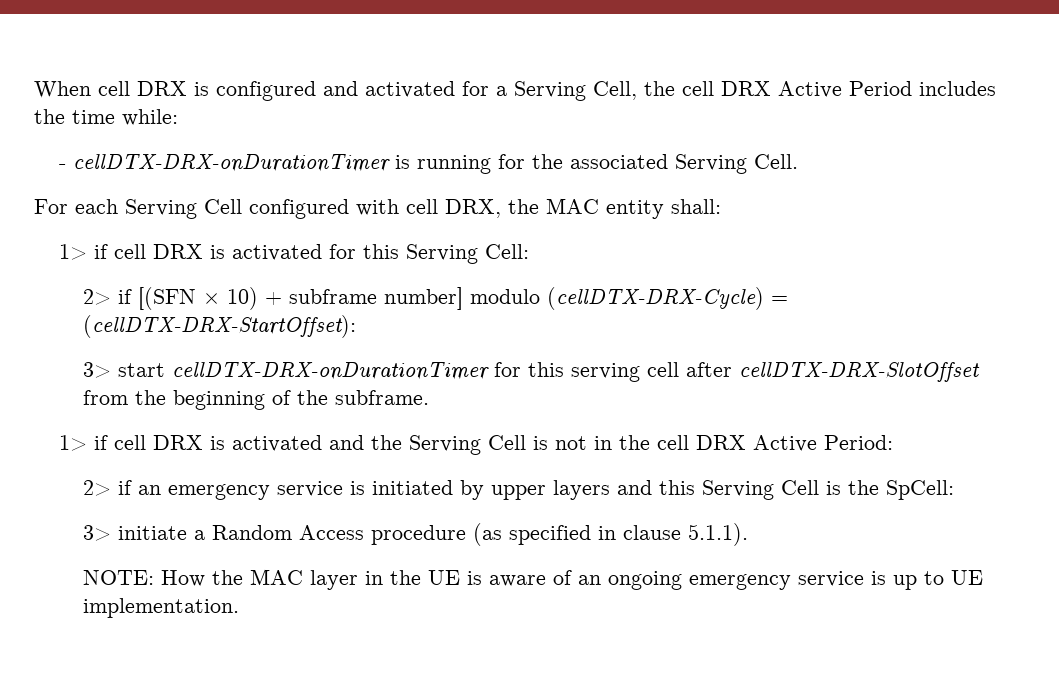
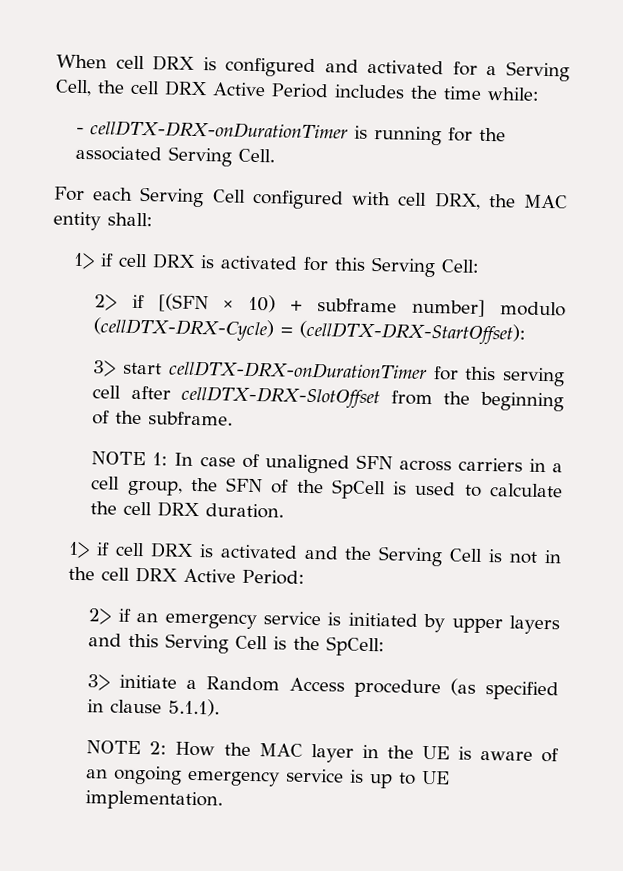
+ NOTE 1: In case of unaligned SFN across carriers in a cell group, the SFN of the SpCell is used to calculate the cell DRX duration.
- NOTE: How the MAC layer in the UE is aware of an ongoing emergency service is up to UE implementation.
+ NOTE 2: How the MAC layer in the UE is aware of an ongoing emergency service is up to UE implementation.

